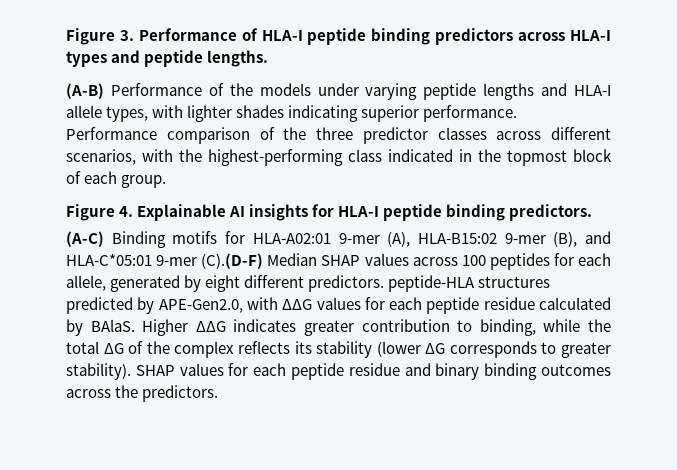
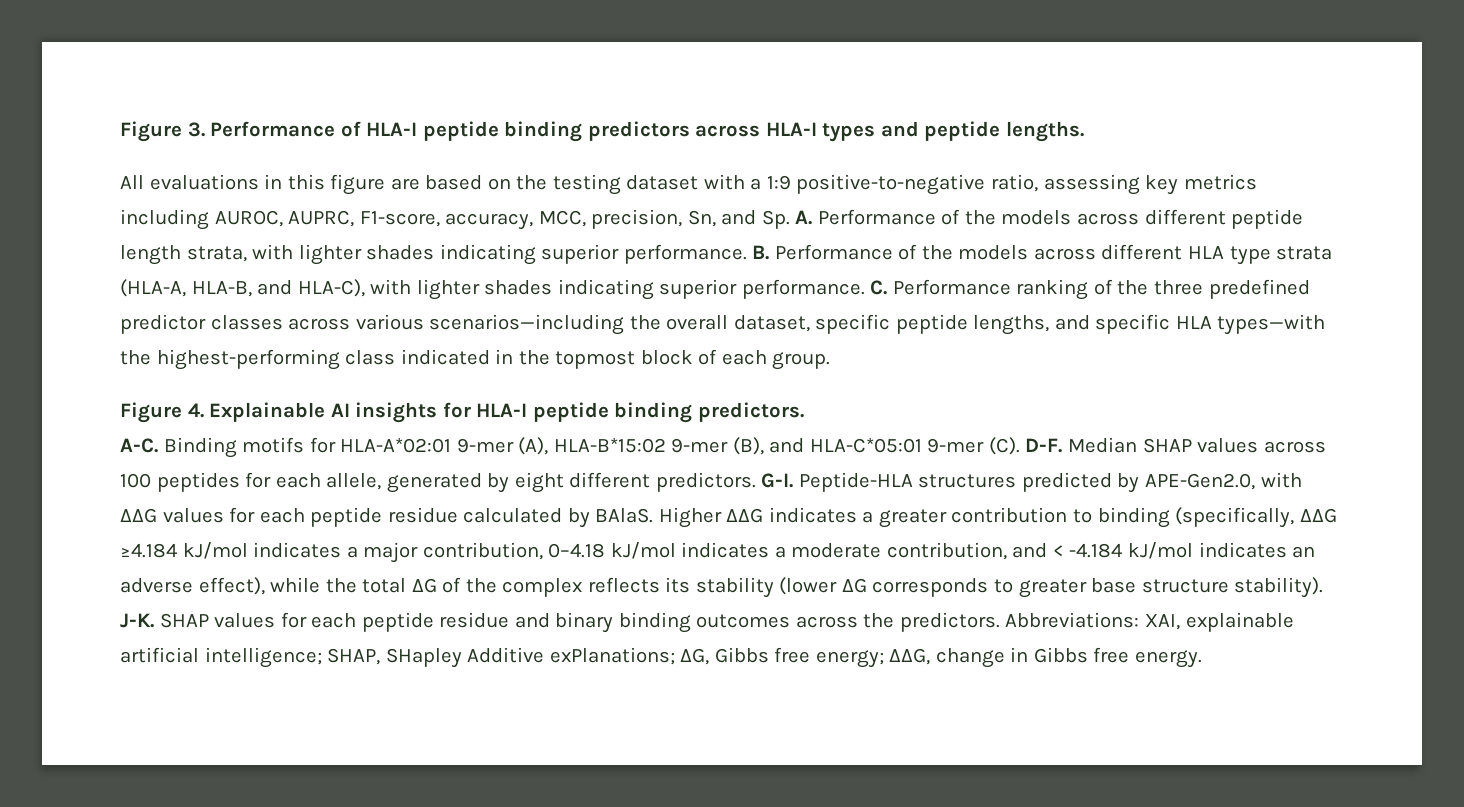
- (A-B) Performance of the models under varying peptide lengths and HLA-I allele types, with lighter shades indicating superior performance. Performance comparison of the three predictor classes across different scenarios, with the highest-performing class indicated in the topmost block of each group.
+ All evaluations in this figure are based on the testing dataset with a 1:9 positive-to-negative ratio, assessing key metrics including AUROC, AUPRC, F1-score, accuracy, MCC, precision, Sn, and Sp. A. Performance of the models across different peptide length strata, with lighter shades indicating superior performance. B. Performance of the models across different HLA type strata (HLA-A, HLA-B, and HLA-C), with lighter shades indicating superior performance. C. Performance ranking of the three predefined predictor classes across various scenarios—including the overall dataset, specific peptide lengths, and specific HLA types—with the highest-performing class indicated in the topmost block of each group.
- (A-C) Binding motifs for HLA-A02:01 9-mer (A), HLA-B15:02 9-mer (B), and HLA-C*05:01 9-mer (C).(D-F) Median SHAP values across 100 peptides for each allele, generated by eight different predictors. peptide-HLA structures predicted by APE-Gen2.0, with ΔΔG values for each peptide residue calculated by BAlaS.
+ A-C. Binding motifs for HLA-A*02:01 9-mer (A), HLA-B*15:02 9-mer (B), and HLA-C*05:01 9-mer (C). D-F. Median SHAP values across 100 peptides for each allele, generated by eight different predictors. G-I. Peptide-HLA structures predicted by APE-Gen2.0, with ΔΔG values for each peptide residue calculated by BAlaS.
- Higher ΔΔG indicates greater contribution to binding, while the total ΔG of the complex reflects its stability (lower ΔG corresponds to greater stability). SHAP values for each peptide residue and binary binding outcomes across the predictors.
+ Higher ΔΔG indicates a greater contribution to binding (specifically, ΔΔG ≥4.184 kJ/mol indicates a major contribution, 0–4.18 kJ/mol indicates a moderate contribution, and < -4.184 kJ/mol indicates an adverse effect), while the total ΔG of the complex reflects its stability (lower ΔG corresponds to greater base structure stability). J-K. SHAP values for each peptide residue and binary binding outcomes across the predictors.
+ Abbreviations: XAI, explainable artificial intelligence; SHAP, SHapley Additive exPlanations; ΔG, Gibbs free energy; ΔΔG, change in Gibbs free energy.

